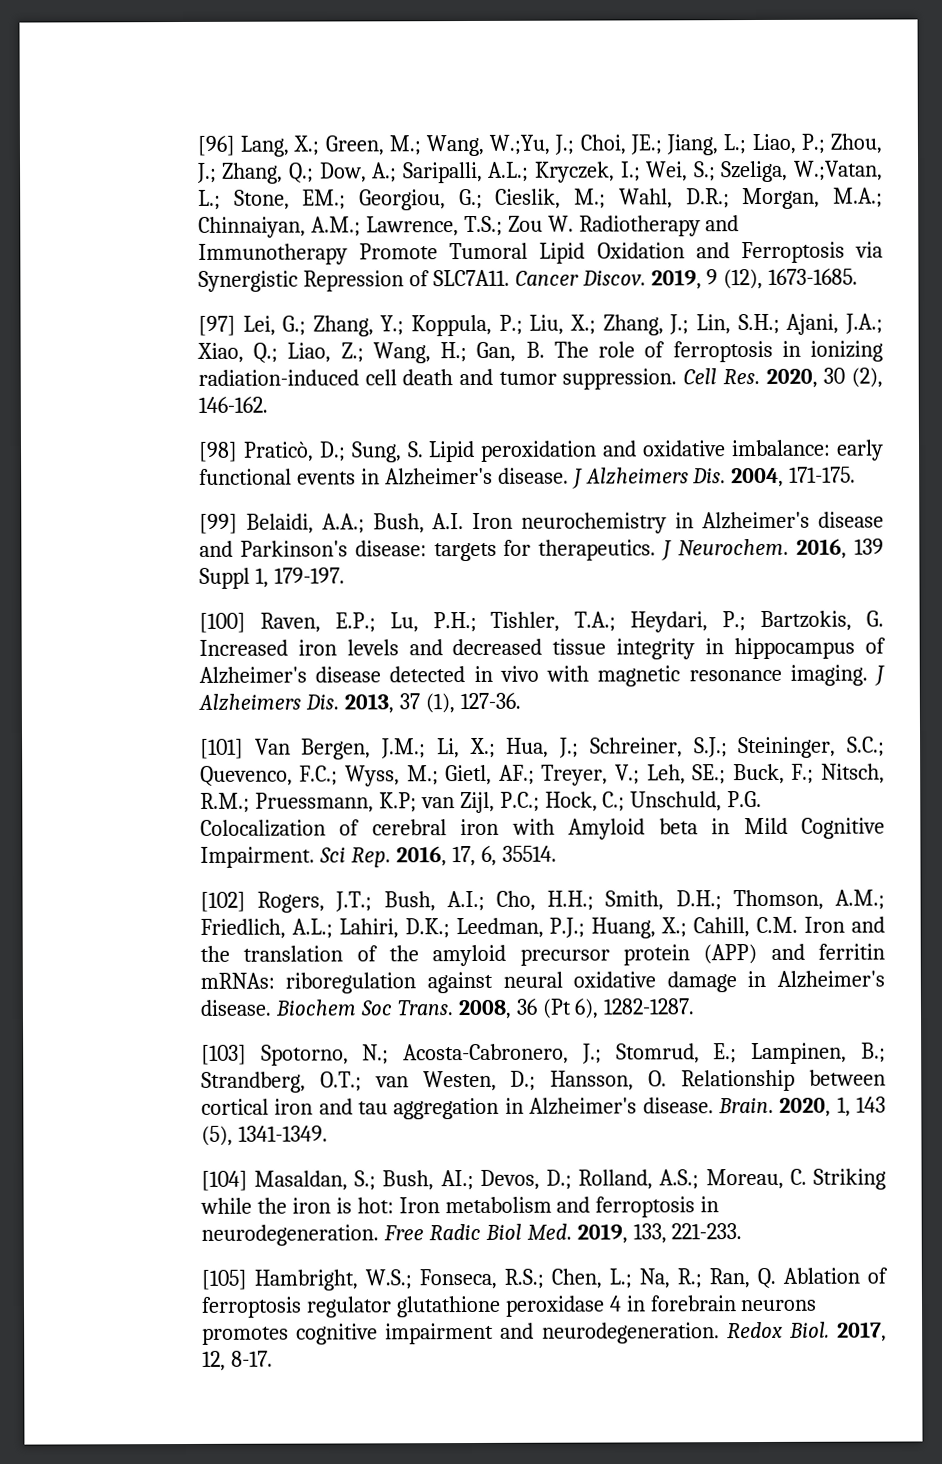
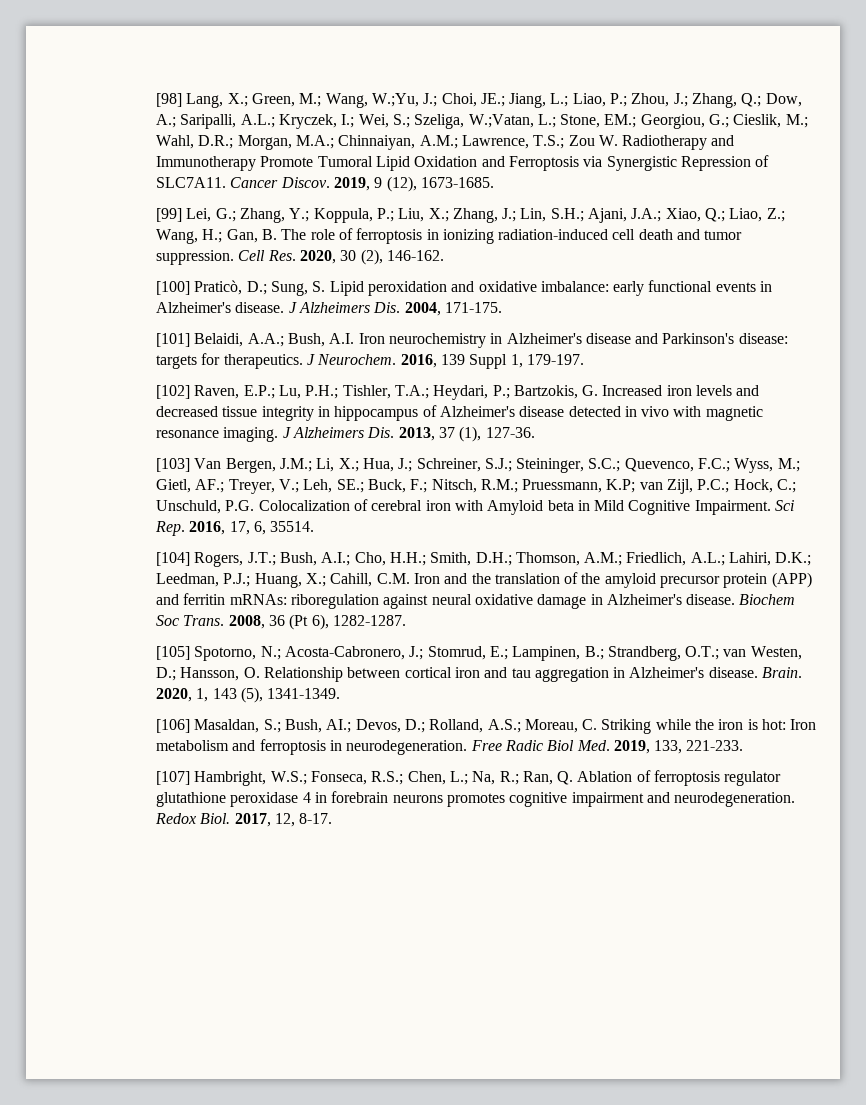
- [96] Lang, X.; Green, M.; Wang, W.;Yu, J.; Choi, JE.; Jiang, L.; Liao, P.; Zhou, J.; Zhang, Q.; Dow, A.; Saripalli, A.L.; Kryczek, I.; Wei, S.; Szeliga, W.;Vatan, L.; Stone, EM.; Georgiou, G.; Cieslik, M.; Wahl, D.R.; Morgan, M.A.; Chinnaiyan, A.M.; Lawrence, T.S.; Zou W. Radiotherapy and Immunotherapy Promote Tumoral Lipid Oxidation and Ferroptosis via Synergistic Repression of SLC7A11.
+ [98] Lang, X.; Green, M.; Wang, W.;Yu, J.; Choi, JE.; Jiang, L.; Liao, P.; Zhou, J.; Zhang, Q.; Dow, A.; Saripalli, A.L.; Kryczek, I.; Wei, S.; Szeliga, W.;Vatan, L.; Stone, EM.; Georgiou, G.; Cieslik, M.; Wahl, D.R.; Morgan, M.A.; Chinnaiyan, A.M.; Lawrence, T.S.; Zou W. Radiotherapy and Immunotherapy Promote Tumoral Lipid Oxidation and Ferroptosis via Synergistic Repression of SLC7A11.
- [97] Lei, G.; Zhang, Y.; Koppula, P.; Liu, X.; Zhang, J.; Lin, S.H.; Ajani, J.A.; Xiao, Q.; Liao, Z.; Wang, H.; Gan, B. The role of ferroptosis in ionizing radiation-induced cell death and tumor suppression.
+ [99] Lei, G.; Zhang, Y.; Koppula, P.; Liu, X.; Zhang, J.; Lin, S.H.; Ajani, J.A.; Xiao, Q.; Liao, Z.; Wang, H.; Gan, B. The role of ferroptosis in ionizing radiation-induced cell death and tumor suppression.
- [98] Praticò, D.; Sung, S. Lipid peroxidation and oxidative imbalance: early functional events in Alzheimer's disease.
+ [100] Praticò, D.; Sung, S. Lipid peroxidation and oxidative imbalance: early functional events in Alzheimer's disease.
- [99] Belaidi, A.A.; Bush, A.I. Iron neurochemistry in Alzheimer's disease and Parkinson's disease: targets for therapeutics.
+ [101] Belaidi, A.A.; Bush, A.I. Iron neurochemistry in Alzheimer's disease and Parkinson's disease: targets for therapeutics.
- [100] Raven, E.P.; Lu, P.H.; Tishler, T.A.; Heydari, P.; Bartzokis, G. Increased iron levels and decreased tissue integrity in hippocampus of Alzheimer's disease detected in vivo with magnetic resonance imaging.
+ [102] Raven, E.P.; Lu, P.H.; Tishler, T.A.; Heydari, P.; Bartzokis, G. Increased iron levels and decreased tissue integrity in hippocampus of Alzheimer's disease detected in vivo with magnetic resonance imaging.
- [101] Van Bergen, J.M.; Li, X.; Hua, J.; Schreiner, S.J.; Steininger, S.C.; Quevenco, F.C.; Wyss, M.; Gietl, AF.; Treyer, V.; Leh, SE.; Buck, F.; Nitsch, R.M.; Pruessmann, K.P; van Zijl, P.C.; Hock, C.; Unschuld, P.G. Colocalization of cerebral iron with Amyloid beta in Mild Cognitive Impairment.
+ [103] Van Bergen, J.M.; Li, X.; Hua, J.; Schreiner, S.J.; Steininger, S.C.; Quevenco, F.C.; Wyss, M.; Gietl, AF.; Treyer, V.; Leh, SE.; Buck, F.; Nitsch, R.M.; Pruessmann, K.P; van Zijl, P.C.; Hock, C.; Unschuld, P.G. Colocalization of cerebral iron with Amyloid beta in Mild Cognitive Impairment.
- [102] Rogers, J.T.; Bush, A.I.; Cho, H.H.; Smith, D.H.; Thomson, A.M.; Friedlich, A.L.; Lahiri, D.K.; Leedman, P.J.; Huang, X.; Cahill, C.M. Iron and the translation of the amyloid precursor protein (APP) and ferritin mRNAs: riboregulation against neural oxidative damage in Alzheimer's disease.
+ [104] Rogers, J.T.; Bush, A.I.; Cho, H.H.; Smith, D.H.; Thomson, A.M.; Friedlich, A.L.; Lahiri, D.K.; Leedman, P.J.; Huang, X.; Cahill, C.M. Iron and the translation of the amyloid precursor protein (APP) and ferritin mRNAs: riboregulation against neural oxidative damage in Alzheimer's disease.
- [103] Spotorno, N.; Acosta-Cabronero, J.; Stomrud, E.; Lampinen, B.; Strandberg, O.T.; van Westen, D.; Hansson, O. Relationship between cortical iron and tau aggregation in Alzheimer's disease.
+ [105] Spotorno, N.; Acosta-Cabronero, J.; Stomrud, E.; Lampinen, B.; Strandberg, O.T.; van Westen, D.; Hansson, O. Relationship between cortical iron and tau aggregation in Alzheimer's disease.
- [104] Masaldan, S.; Bush, AI.; Devos, D.; Rolland, A.S.; Moreau, C. Striking while the iron is hot: Iron metabolism and ferroptosis in neurodegeneration.
+ [106] Masaldan, S.; Bush, AI.; Devos, D.; Rolland, A.S.; Moreau, C. Striking while the iron is hot: Iron metabolism and ferroptosis in neurodegeneration.
- [105] Hambright, W.S.; Fonseca, R.S.; Chen, L.; Na, R.; Ran, Q. Ablation of ferroptosis regulator glutathione peroxidase 4 in forebrain neurons promotes cognitive impairment and neurodegeneration.
+ [107] Hambright, W.S.; Fonseca, R.S.; Chen, L.; Na, R.; Ran, Q. Ablation of ferroptosis regulator glutathione peroxidase 4 in forebrain neurons promotes cognitive impairment and neurodegeneration.

